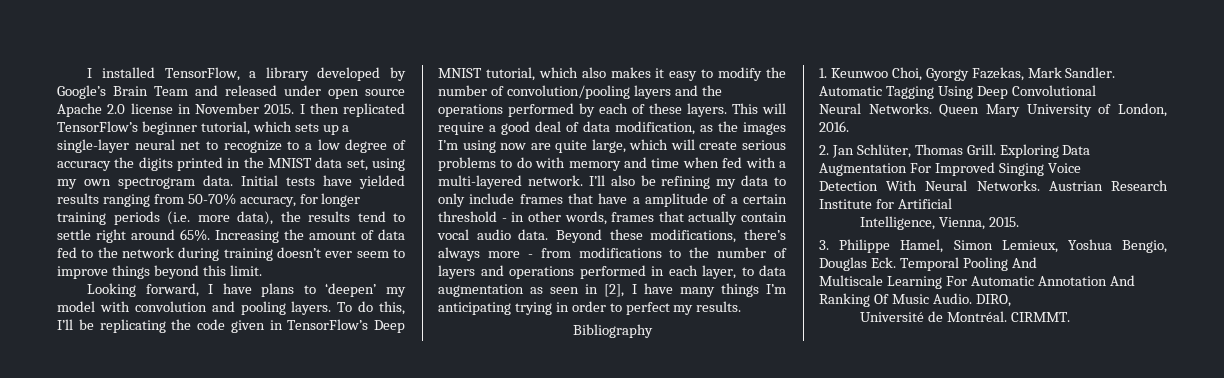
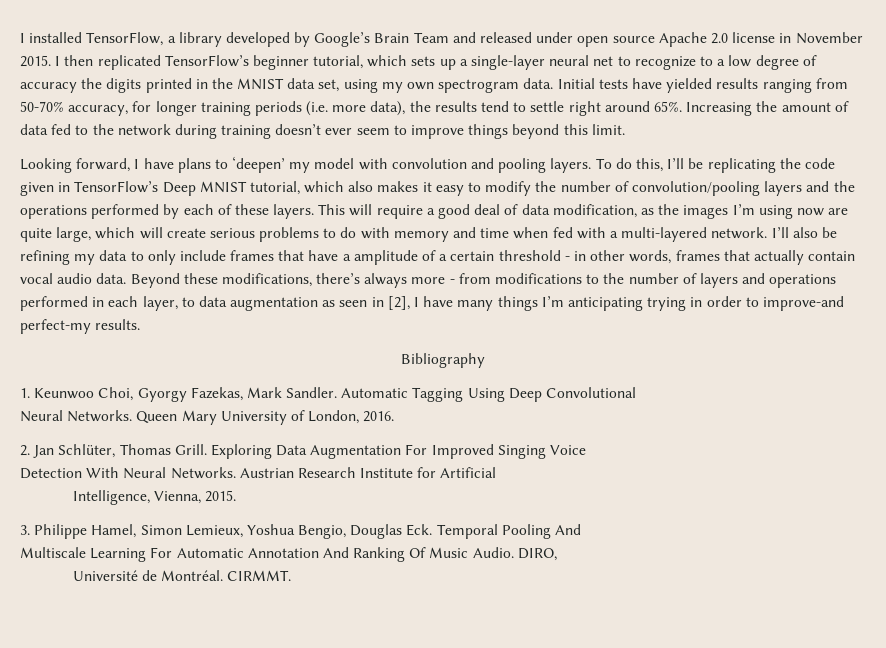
- Beyond these modifications, there’s always more - from modifications to the number of layers and operations performed in each layer, to data augmentation as seen in [2], I have many things I’m anticipating trying in order to perfect my results.
+ Beyond these modifications, there’s always more - from modifications to the number of layers and operations performed in each layer, to data augmentation as seen in [2], I have many things I’m anticipating trying in order to improve-and perfect-my results.

